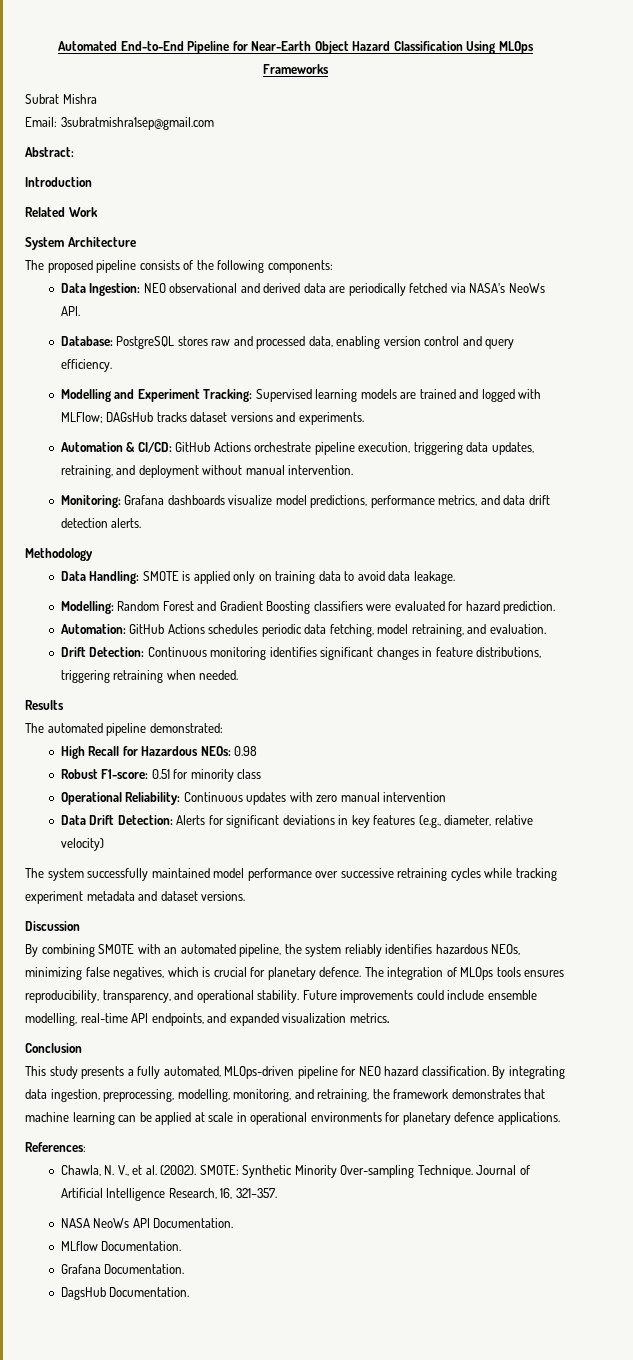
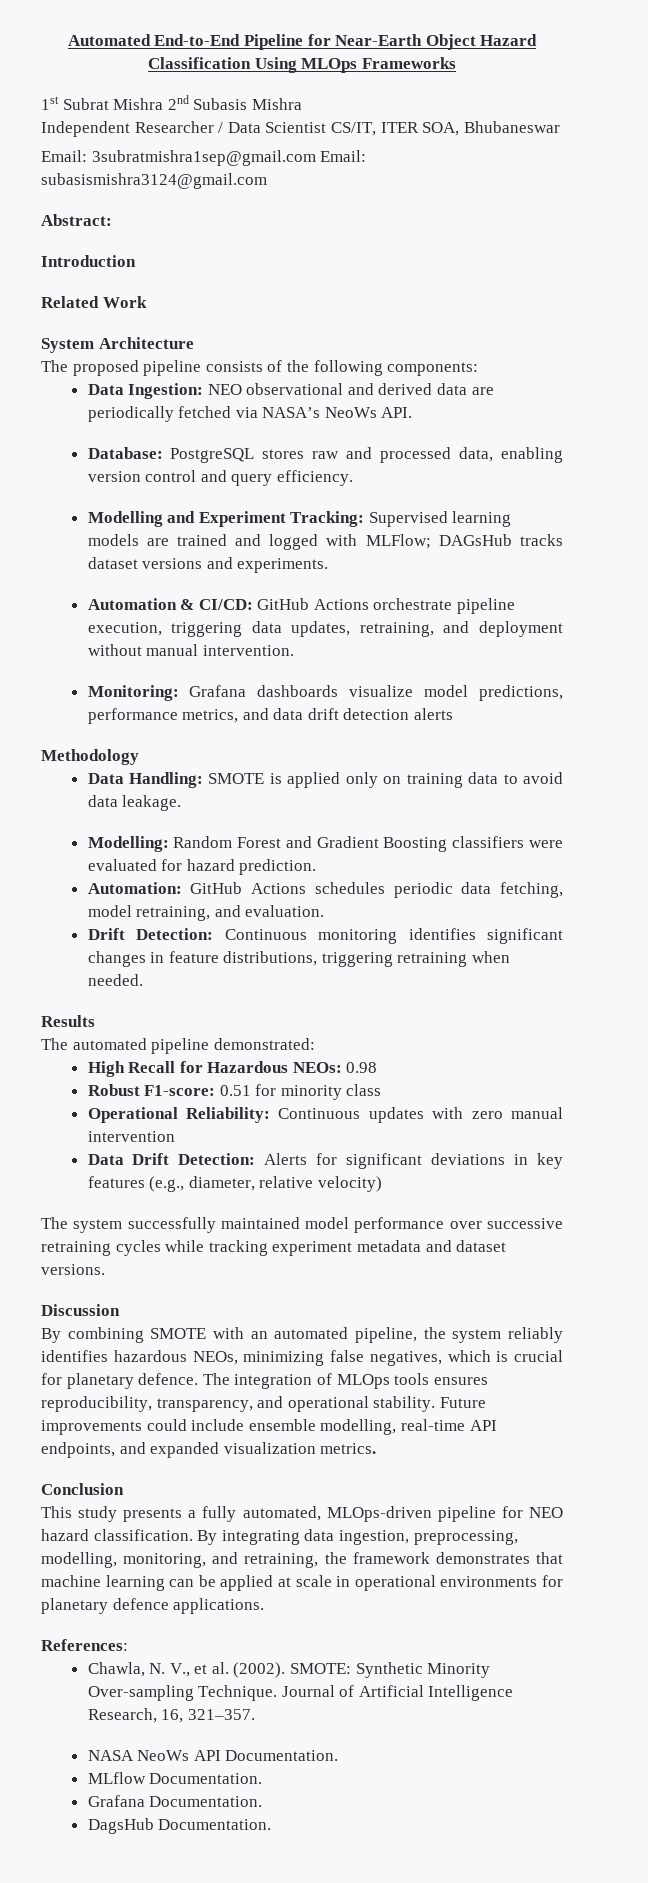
- Subrat Mishra
+ 1st Subrat Mishra 2nd Subasis Mishra
+ Independent Researcher / Data Scientist CS/IT, ITER SOA, Bhubaneswar
- Email: 3subratmishra1sep@gmail.com
+ Email: 3subratmishra1sep@gmail.com Email: subasismishra3124@gmail.com
- Monitoring: Grafana dashboards visualize model predictions, performance metrics, and data drift detection alerts.
+ Monitoring: Grafana dashboards visualize model predictions, performance metrics, and data drift detection alerts

